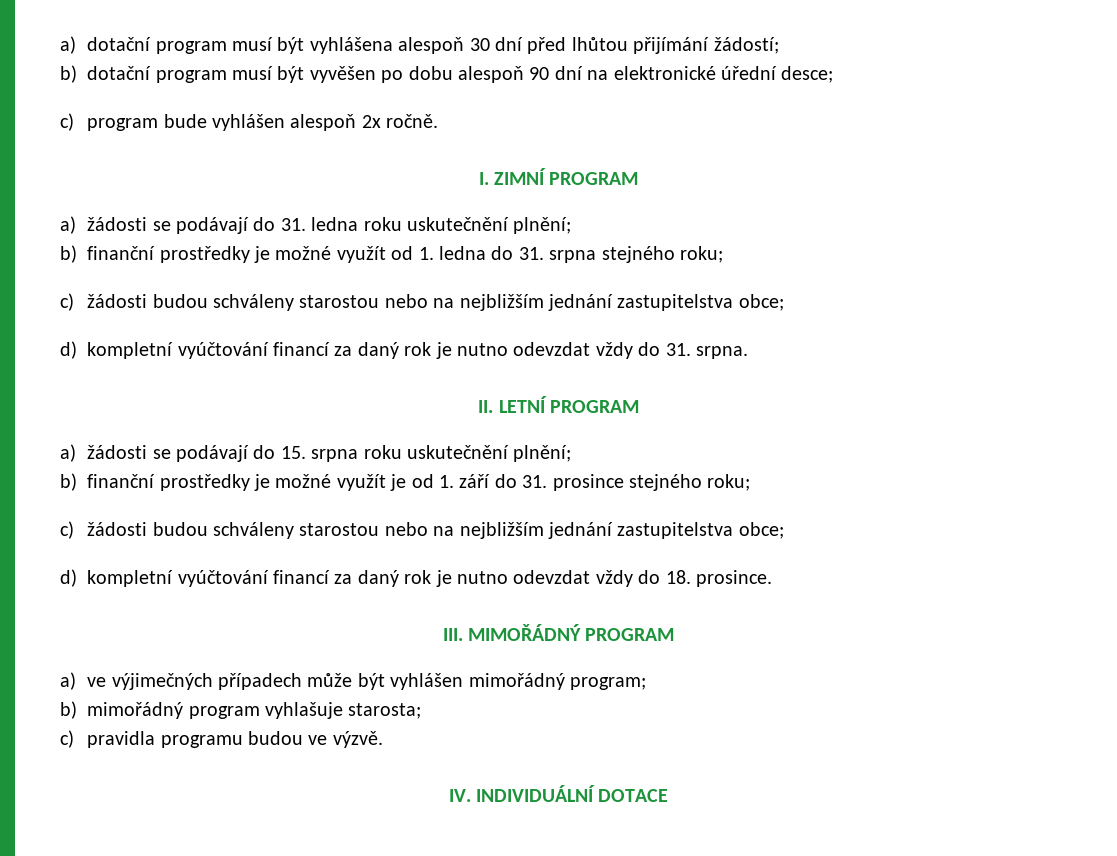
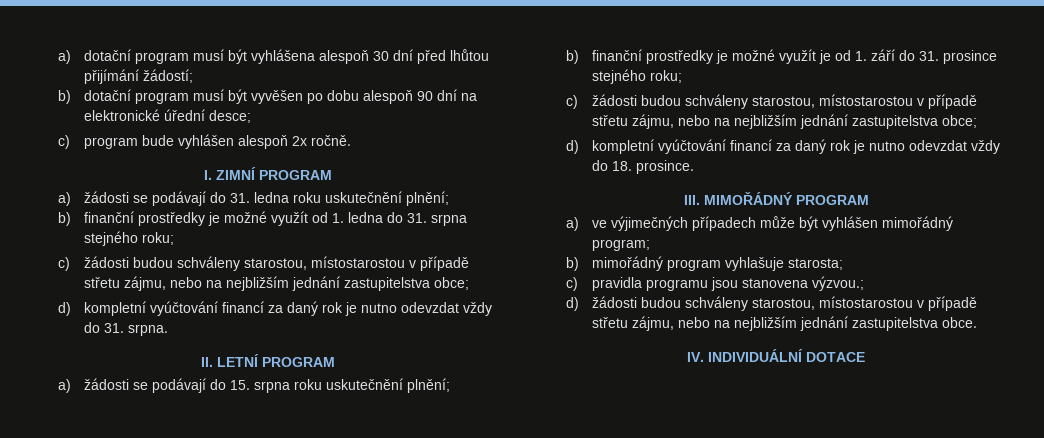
  b) finanční prostředky je možné využít od 1. ledna do 31. srpna stejného roku;
- c) žádosti budou schváleny starostou nebo na nejbližším jednání zastupitelstva obce;
+ c) žádosti budou schváleny starostou, místostarostou v případě střetu zájmu, nebo na nejbližším jednání zastupitelstva obce;
  b) finanční prostředky je možné využít je od 1. září do 31. prosince stejného roku;
- c) žádosti budou schváleny starostou nebo na nejbližším jednání zastupitelstva obce;
+ c) žádosti budou schváleny starostou, místostarostou v případě střetu zájmu, nebo na nejbližším jednání zastupitelstva obce;
- c) pravidla programu budou ve výzvě.
+ c) pravidla programu jsou stanovena výzvou.;
+ d) žádosti budou schváleny starostou, místostarostou v případě střetu zájmu, nebo na nejbližším jednání zastupitelstva obce.

